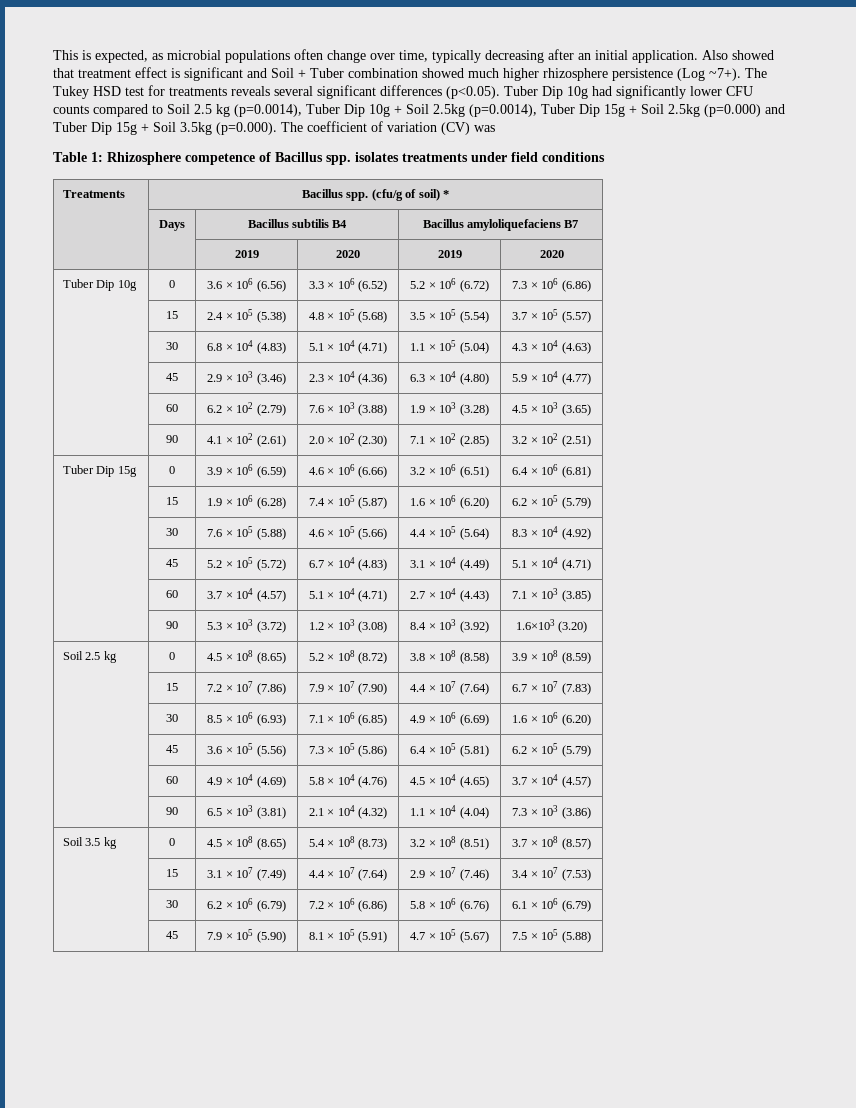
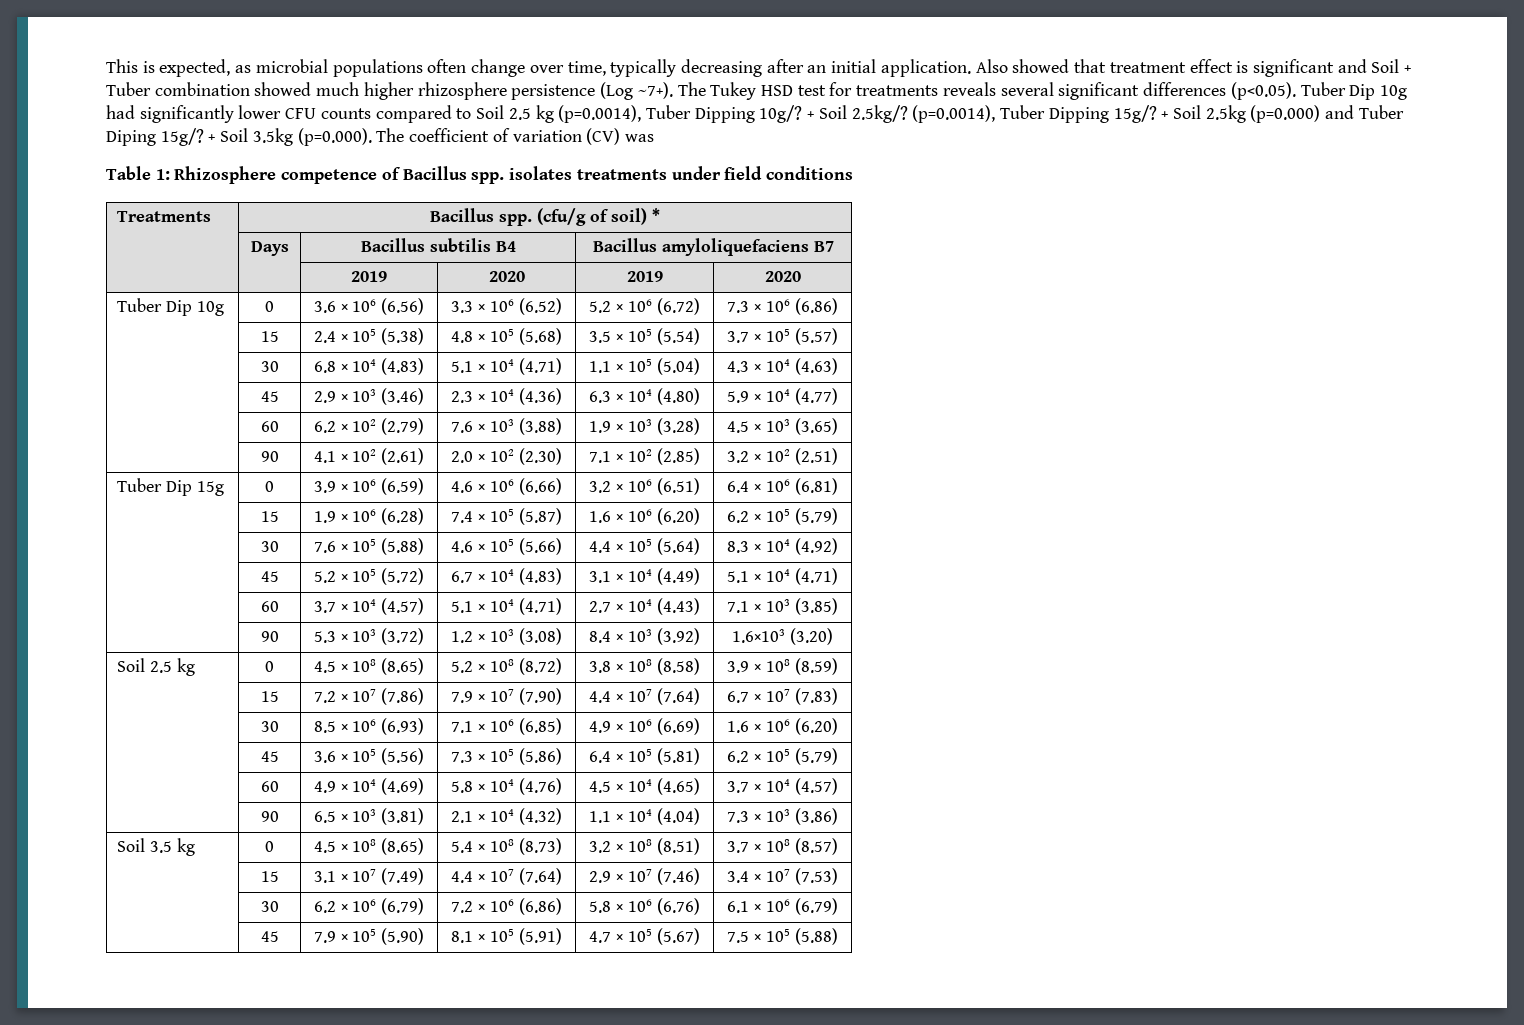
- The Tukey HSD test for treatments reveals several significant differences (p<0.05). Tuber Dip 10g had significantly lower CFU counts compared to Soil 2.5 kg (p=0.0014), Tuber Dip 10g + Soil 2.5kg (p=0.0014), Tuber Dip 15g + Soil 2.5kg (p=0.000) and Tuber Dip 15g + Soil 3.5kg (p=0.000). The coefficient of variation (CV) was
+ The Tukey HSD test for treatments reveals several significant differences (p<0.05). Tuber Dip 10g had significantly lower CFU counts compared to Soil 2.5 kg (p=0.0014), Tuber Dipping 10g/? + Soil 2.5kg/? (p=0.0014), Tuber Dipping 15g/? + Soil 2.5kg (p=0.000) and Tuber Diping 15g/? + Soil 3.5kg (p=0.000). The coefficient of variation (CV) was

